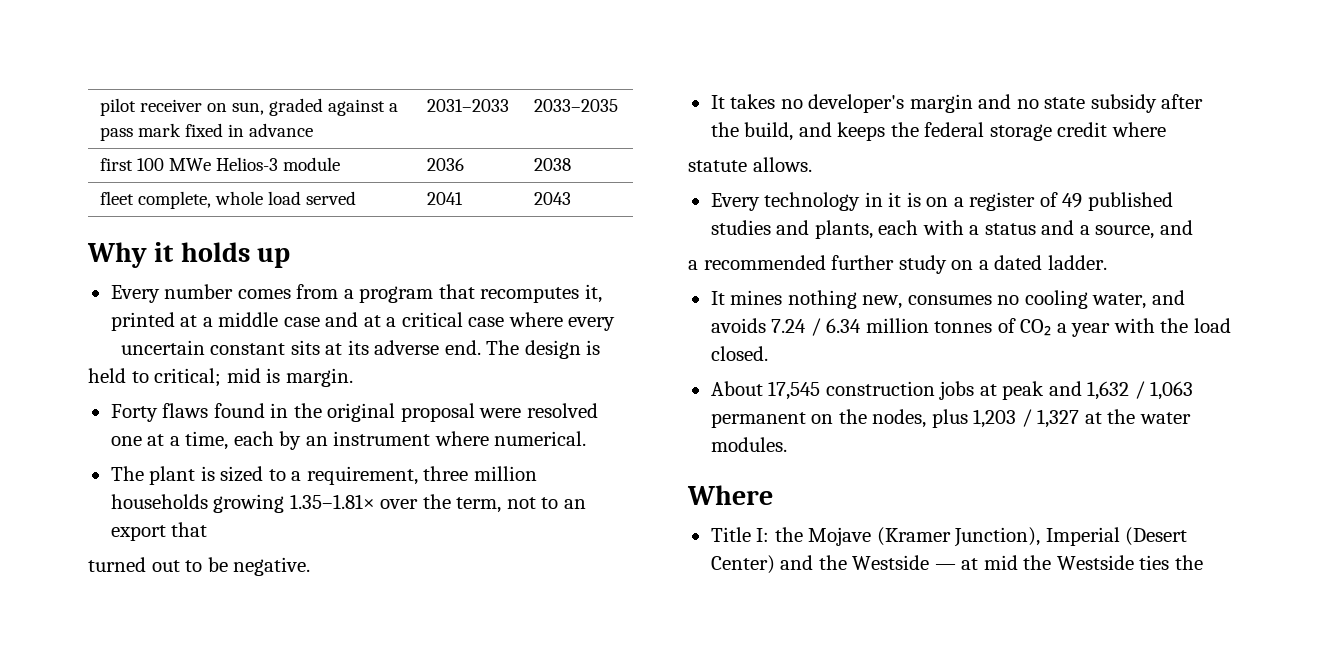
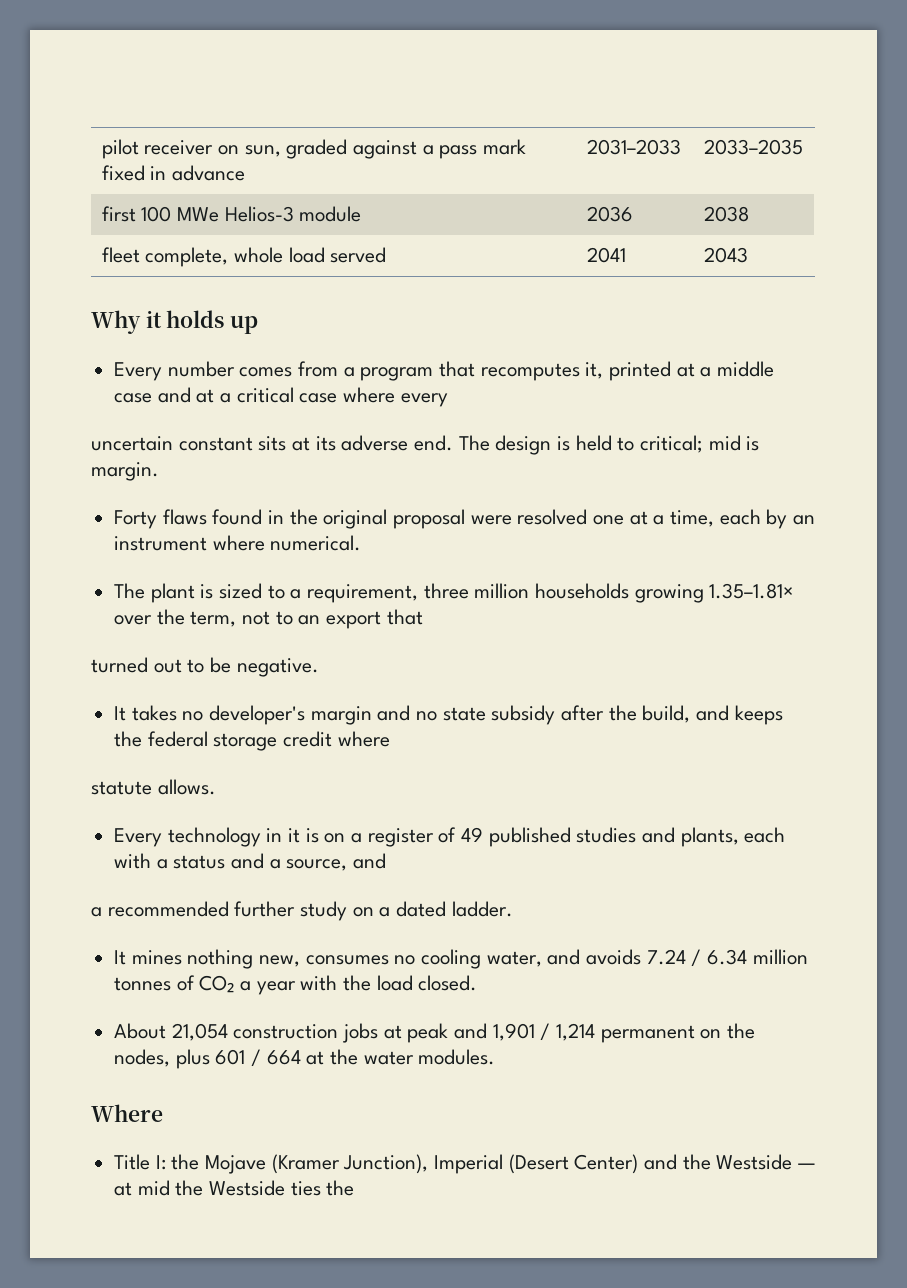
- About 17,545 construction jobs at peak and 1,632 / 1,063 permanent on the nodes, plus 1,203 / 1,327 at the water modules.
+ About 21,054 construction jobs at peak and 1,901 / 1,214 permanent on the nodes, plus 601 / 664 at the water modules.

